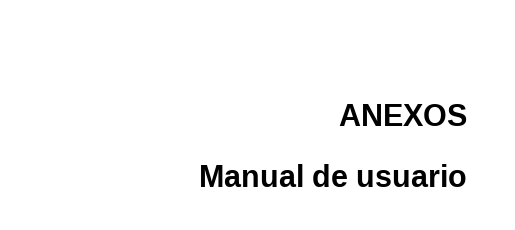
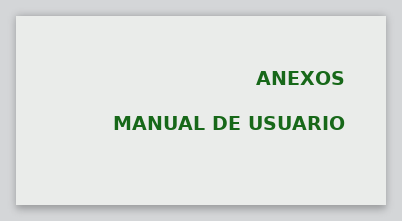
- Manual de usuario
+ MANUAL DE USUARIO

